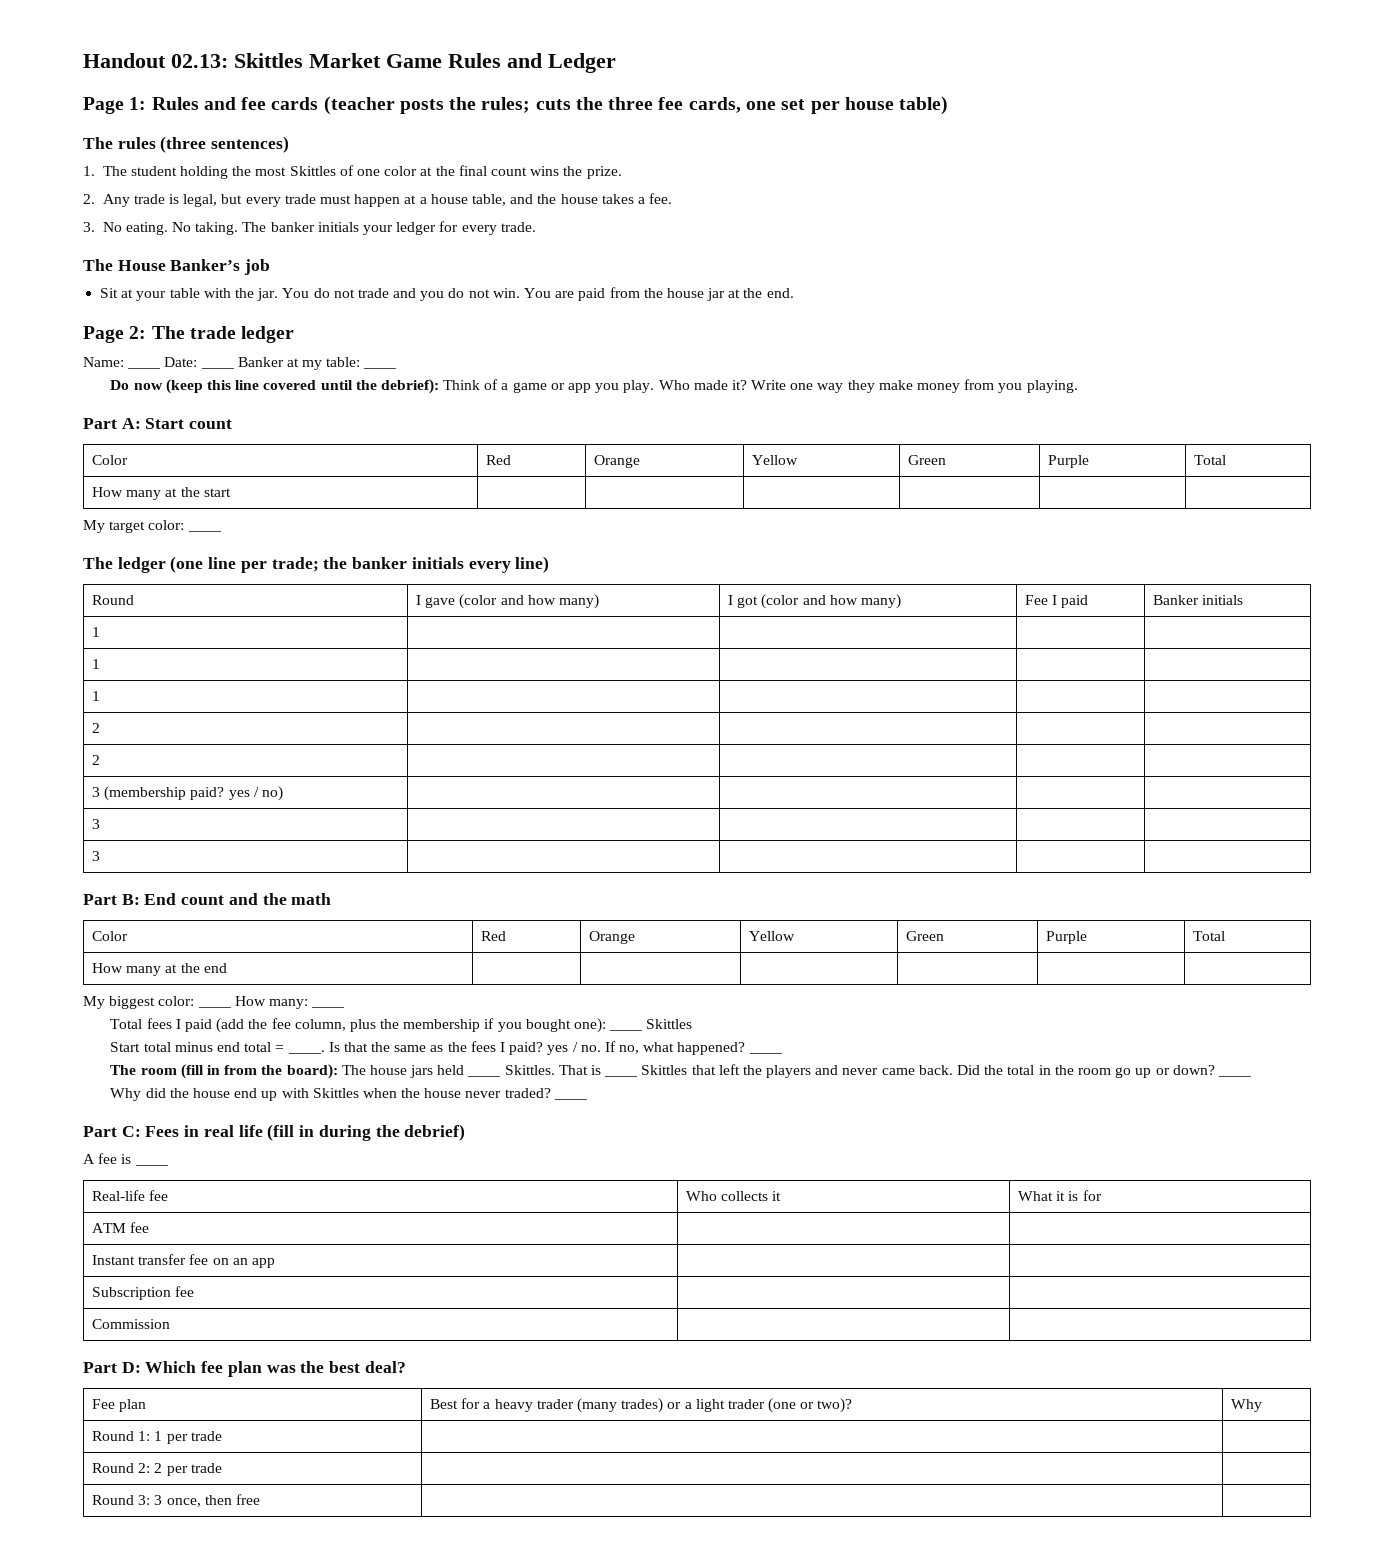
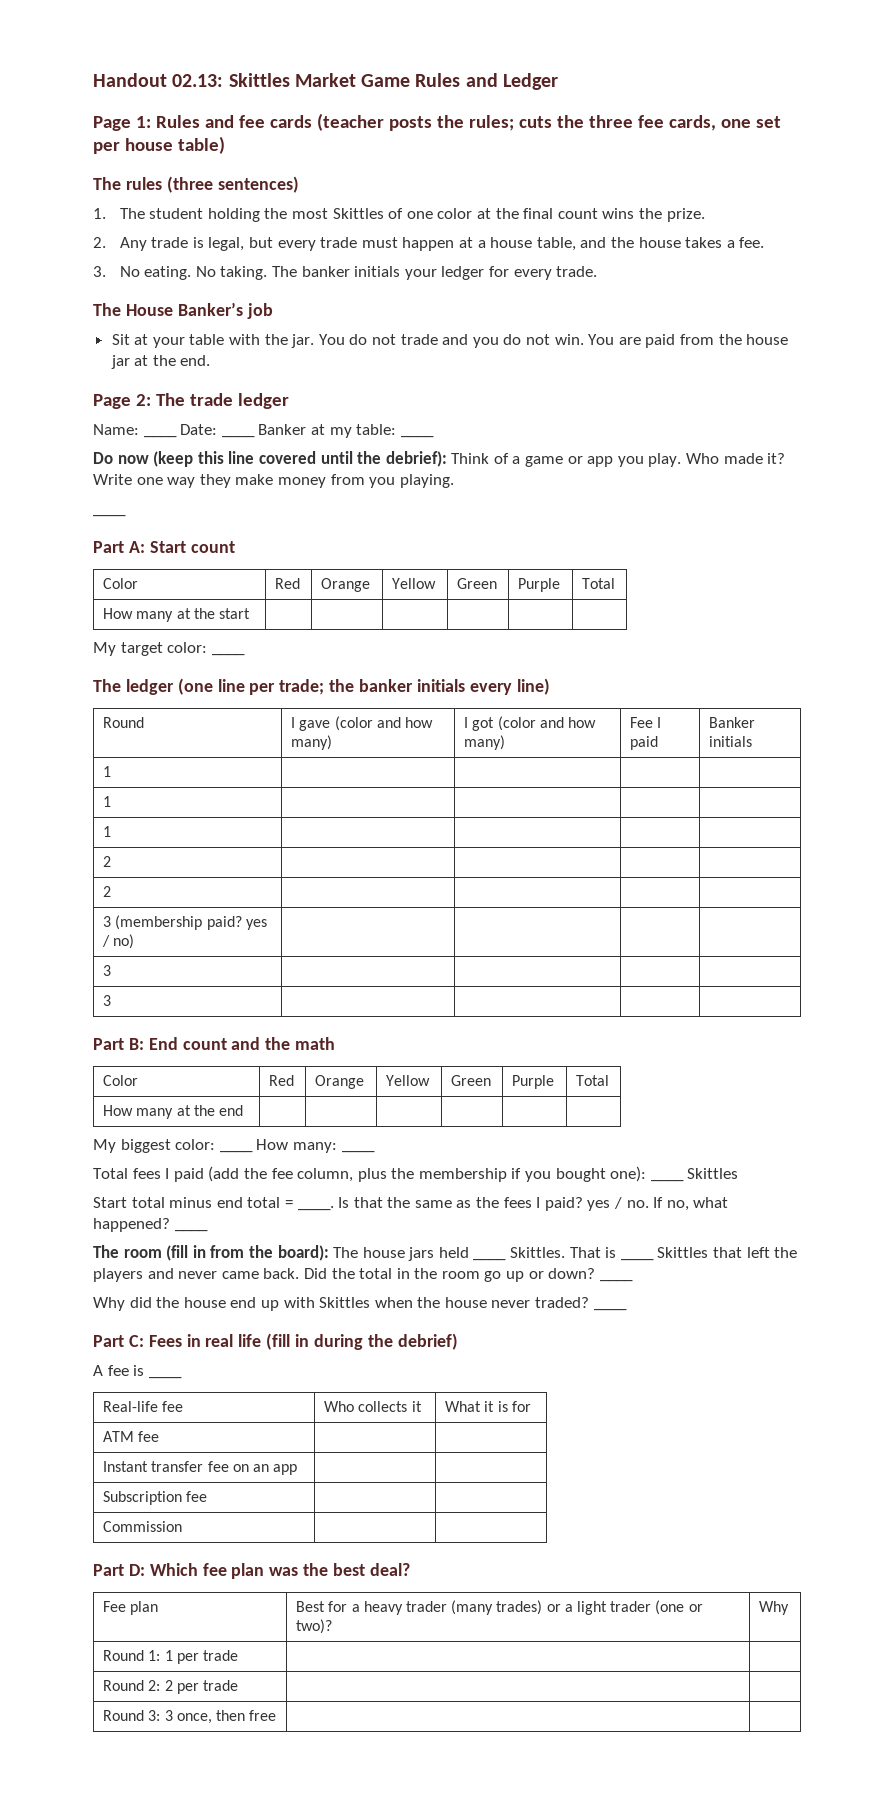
  Write one way they make money from you playing.
+ ____

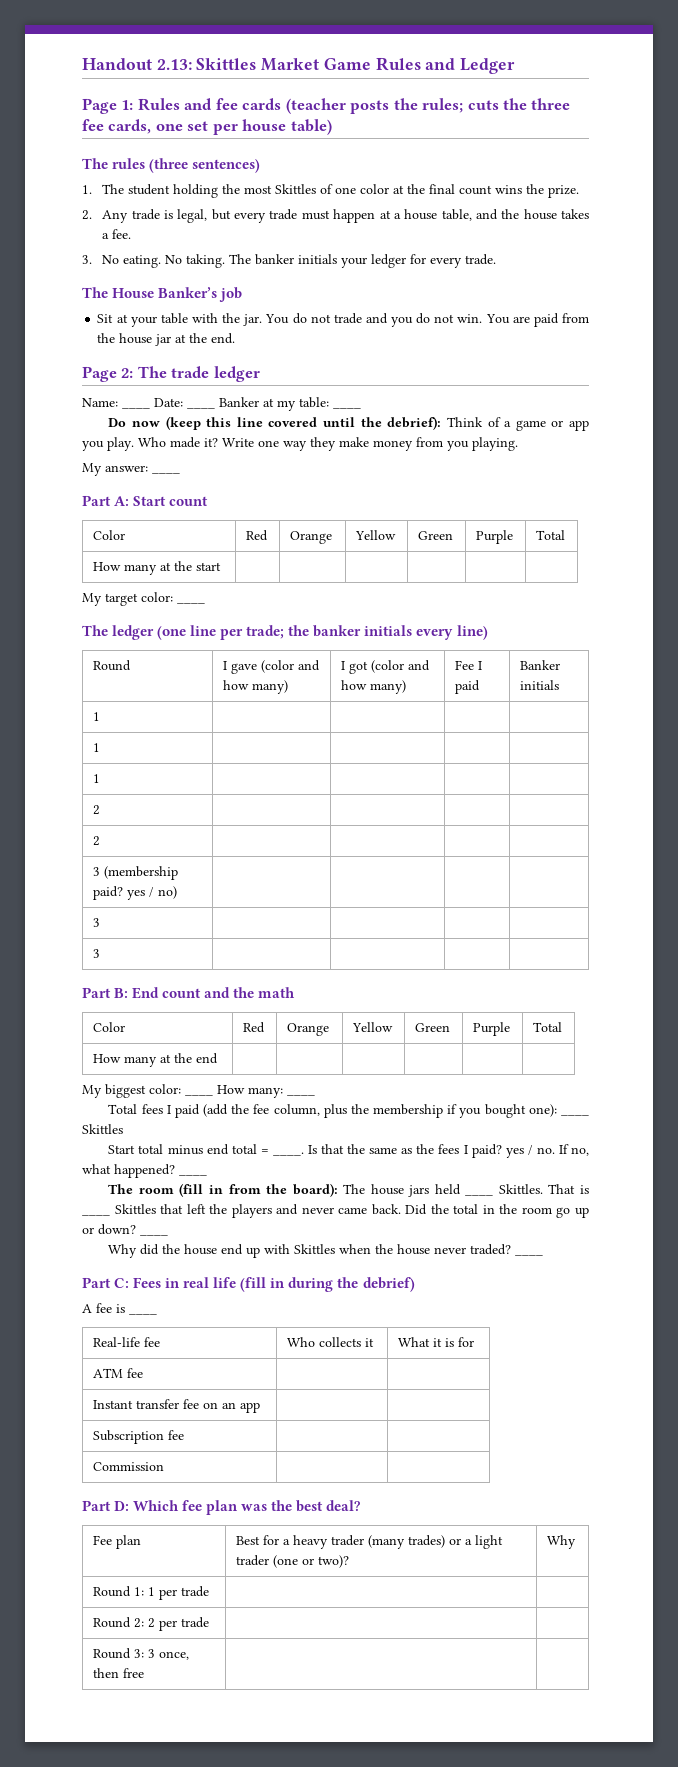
- Handout 02.13: Skittles Market Game Rules and Ledger
+ Handout 2.13: Skittles Market Game Rules and Ledger
  Write one way they make money from you playing.
- ____
+ My answer: ____

